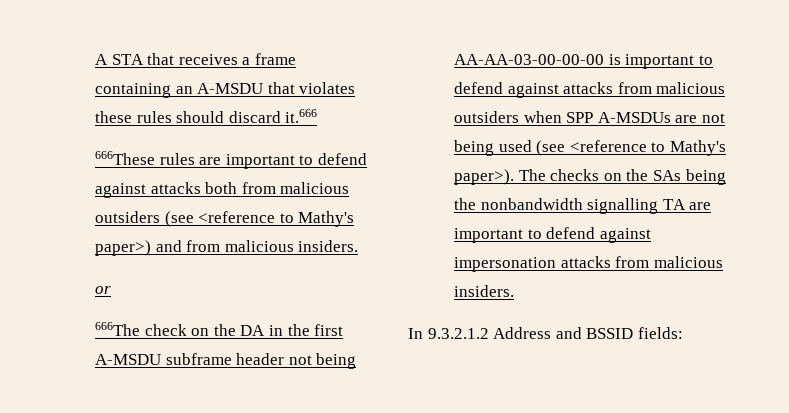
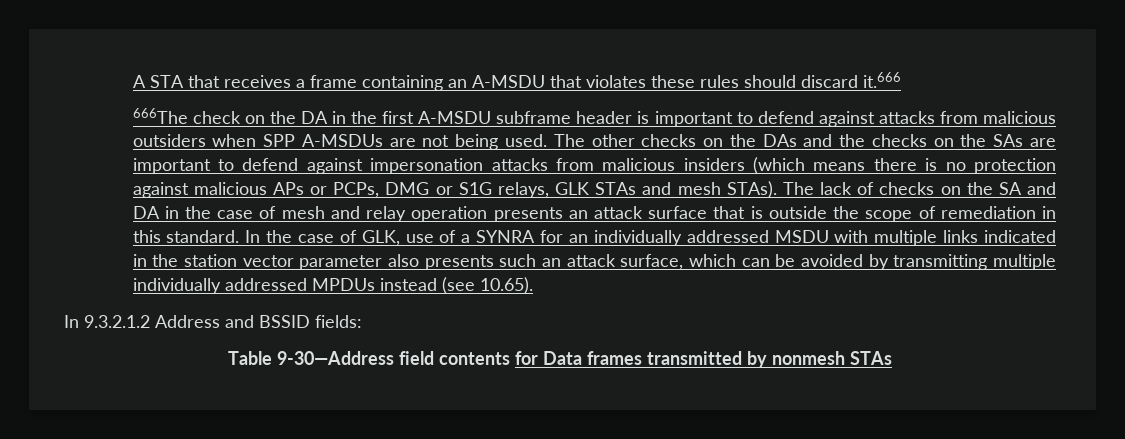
- 666These rules are important to defend against attacks both from malicious outsiders (see <reference to Mathy's paper>) and from malicious insiders.
- or
- 666The check on the DA in the first A-MSDU subframe header not being AA-AA-03-00-00-00 is important to defend against attacks from malicious outsiders when SPP A-MSDUs are not being used (see <reference to Mathy's paper>). The checks on the SAs being the nonbandwidth signalling TA are important to defend against impersonation attacks from malicious insiders.
+ 666The check on the DA in the first A-MSDU subframe header is important to defend against attacks from malicious outsiders when SPP A-MSDUs are not being used. The other checks on the DAs and the checks on the SAs are important to defend against impersonation attacks from malicious insiders (which means there is no protection against malicious APs or PCPs, DMG or S1G relays, GLK STAs and mesh STAs). The lack of checks on the SA and DA in the case of mesh and relay operation presents an attack surface that is outside the scope of remediation in this standard. In the case of GLK, use of a SYNRA for an individually addressed MSDU with multiple links indicated in the station vector parameter also presents such an attack surface, which can be avoided by transmitting multiple individually addressed MPDUs instead (see 10.65).
+ Table 9-30—Address field contents for Data frames transmitted by nonmesh STAs

